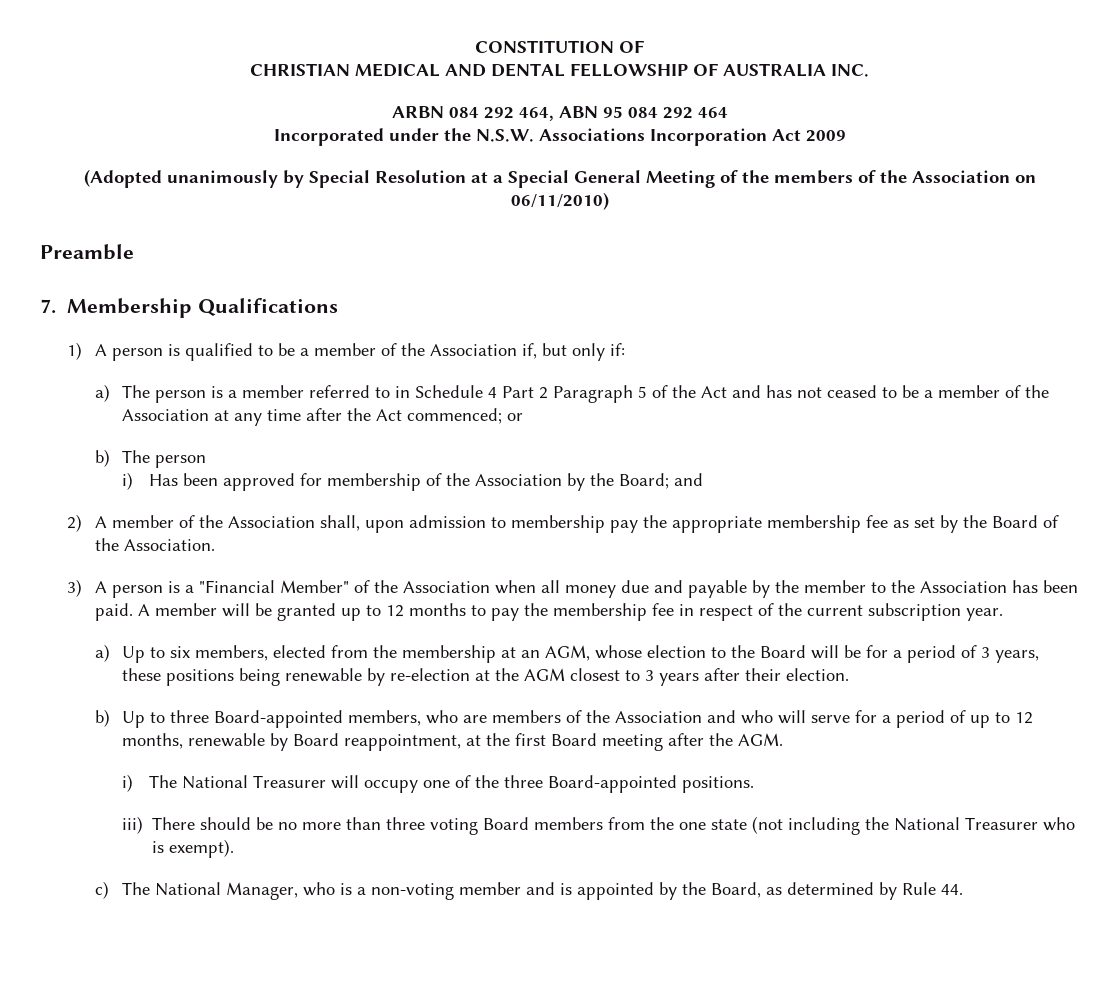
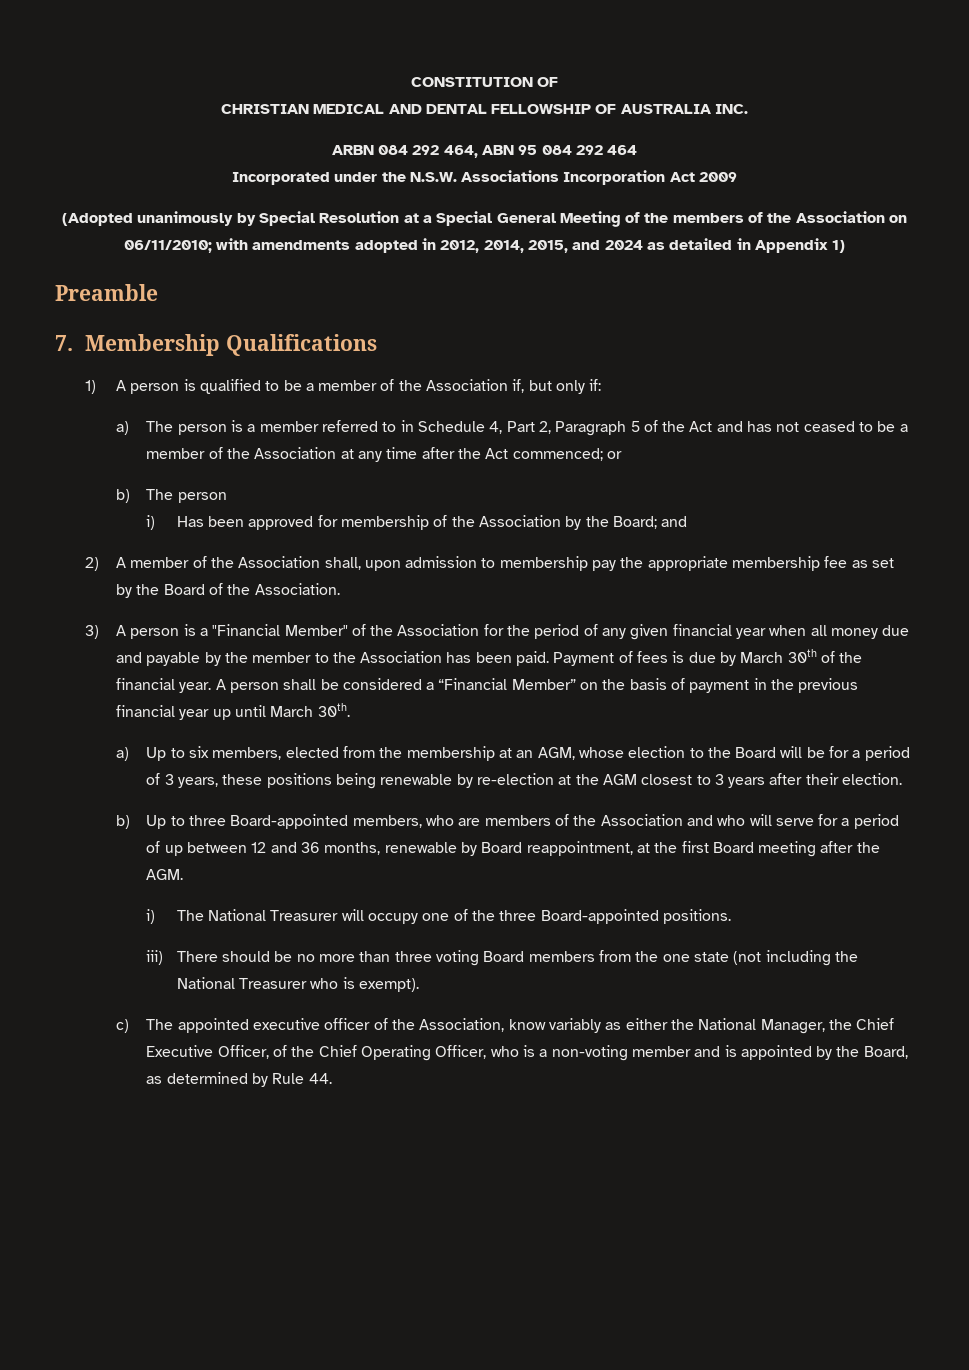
- (Adopted unanimously by Special Resolution at a Special General Meeting of the members of the Association on 06/11/2010)
+ (Adopted unanimously by Special Resolution at a Special General Meeting of the members of the Association on 06/11/2010; with amendments adopted in 2012, 2014, 2015, and 2024 as detailed in Appendix 1)
- a) The person is a member referred to in Schedule 4 Part 2 Paragraph 5 of the Act and has not ceased to be a member of the Association at any time after the Act commenced; or
+ a) The person is a member referred to in Schedule 4, Part 2, Paragraph 5 of the Act and has not ceased to be a member of the Association at any time after the Act commenced; or
- 3) A person is a "Financial Member" of the Association when all money due and payable by the member to the Association has been paid.
+ 3) A person is a "Financial Member" of the Association for the period of any given financial year when all money due and payable by the member to the Association has been paid.
- A member will be granted up to 12 months to pay the membership fee in respect of the current subscription year.
+ Payment of fees is due by March 30th of the financial year. A person shall be considered a “Financial Member” on the basis of payment in the previous financial year up until March 30th.
- b) Up to three Board-appointed members, who are members of the Association and who will serve for a period of up to 12 months, renewable by Board reappointment, at the first Board meeting after the AGM.
+ b) Up to three Board-appointed members, who are members of the Association and who will serve for a period of up between 12 and 36 months, renewable by Board reappointment, at the first Board meeting after the AGM.
- c) The National Manager, who is a non-voting member and is appointed by the Board, as determined by Rule 44.
+ c) The appointed executive officer of the Association, know variably as either the National Manager, the Chief Executive Officer, of the Chief Operating Officer, who is a non-voting member and is appointed by the Board, as determined by Rule 44.

